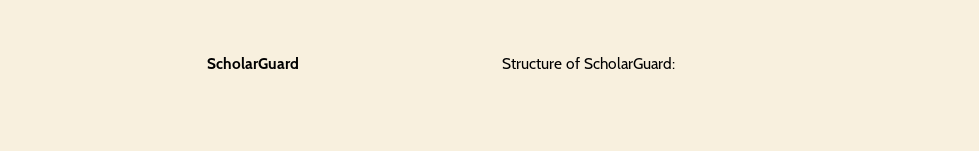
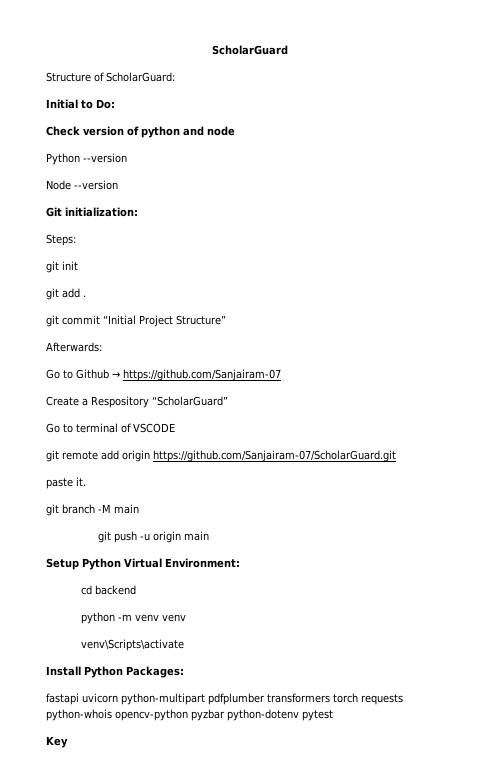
+ Initial to Do:
+ Check version of python and node
+ Python --version
+ Node --version
+ Git initialization:
+ Steps:
+ git init
+ git add .
+ git commit “Initial Project Structure”
+ Afterwards:
+ Go to Github → https://github.com/Sanjairam-07
+ Create a Respository “ScholarGuard”
+ Go to terminal of VSCODE
+ git remote add origin https://github.com/Sanjairam-07/ScholarGuard.git
+ paste it.
+ git branch -M main
+ git push -u origin main
+ Setup Python Virtual Environment:
+ cd backend
+ python -m venv venv
+ venv\Scripts\activate
+ Install Python Packages:
+ fastapi uvicorn python-multipart pdfplumber transformers torch requests python-whois opencv-python pyzbar python-dotenv pytest
+ Key

